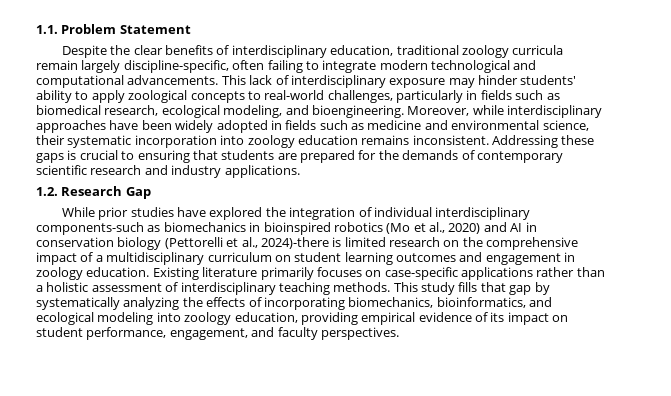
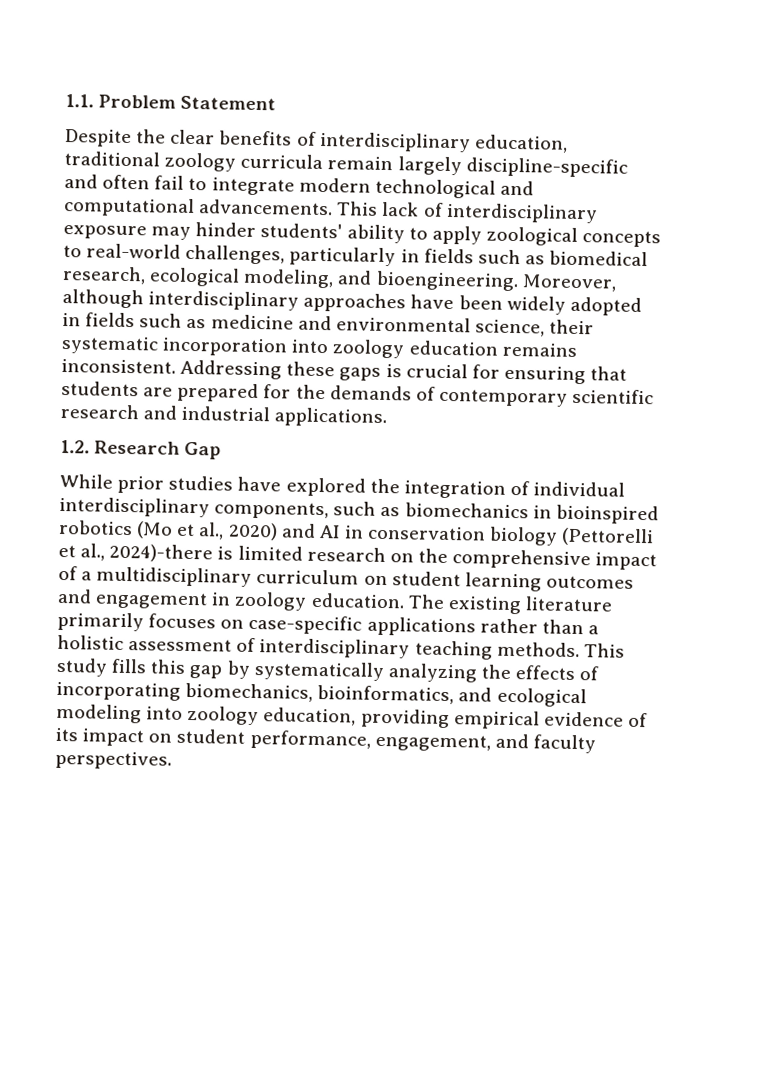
- Despite the clear benefits of interdisciplinary education, traditional zoology curricula remain largely discipline-specific, often failing to integrate modern technological and computational advancements.
+ Despite the clear benefits of interdisciplinary education, traditional zoology curricula remain largely discipline-specific and often fail to integrate modern technological and computational advancements.
- Moreover, while interdisciplinary approaches have been widely adopted in fields such as medicine and environmental science, their systematic incorporation into zoology education remains inconsistent.
+ Moreover, although interdisciplinary approaches have been widely adopted in fields such as medicine and environmental science, their systematic incorporation into zoology education remains inconsistent.
- Addressing these gaps is crucial to ensuring that students are prepared for the demands of contemporary scientific research and industry applications.
+ Addressing these gaps is crucial for ensuring that students are prepared for the demands of contemporary scientific research and industrial applications.
- While prior studies have explored the integration of individual interdisciplinary components-such as biomechanics in bioinspired robotics (Mo et al., 2020) and AI in conservation biology (Pettorelli et al., 2024)-there is limited research on the comprehensive impact of a multidisciplinary curriculum on student learning outcomes and engagement in zoology education.
+ While prior studies have explored the integration of individual interdisciplinary components, such as biomechanics in bioinspired robotics (Mo et al., 2020) and AI in conservation biology (Pettorelli et al., 2024)-there is limited research on the comprehensive impact of a multidisciplinary curriculum on student learning outcomes and engagement in zoology education.
- Existing literature primarily focuses on case-specific applications rather than a holistic assessment of interdisciplinary teaching methods.
+ The existing literature primarily focuses on case-specific applications rather than a holistic assessment of interdisciplinary teaching methods.
- This study fills that gap by systematically analyzing the effects of incorporating biomechanics, bioinformatics, and ecological modeling into zoology education, providing empirical evidence of its impact on student performance, engagement, and faculty perspectives.
+ This study fills this gap by systematically analyzing the effects of incorporating biomechanics, bioinformatics, and ecological modeling into zoology education, providing empirical evidence of its impact on student performance, engagement, and faculty perspectives.

